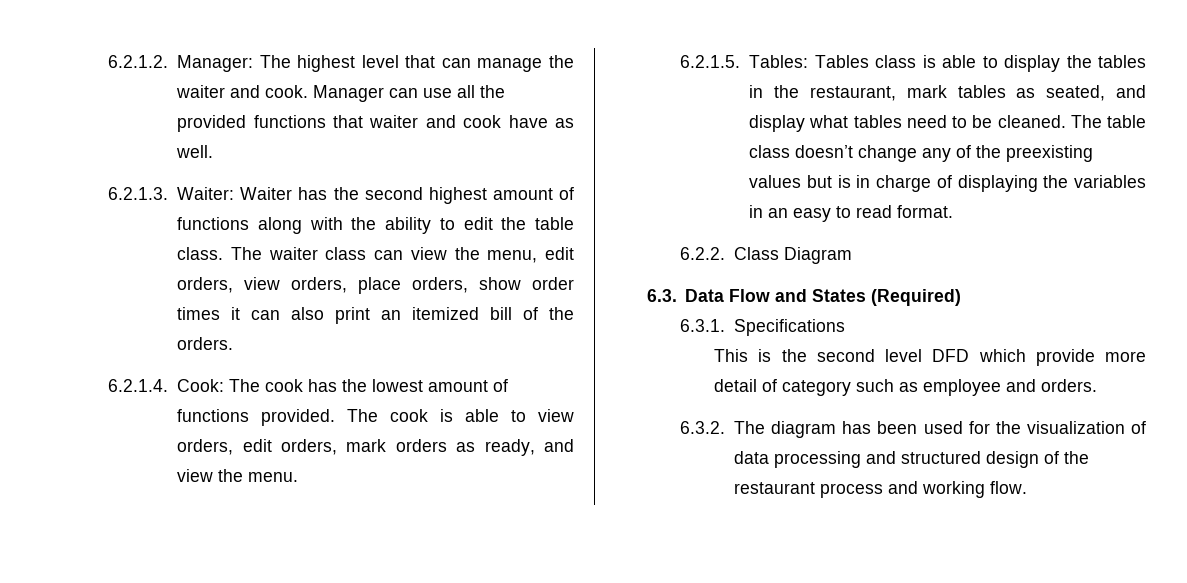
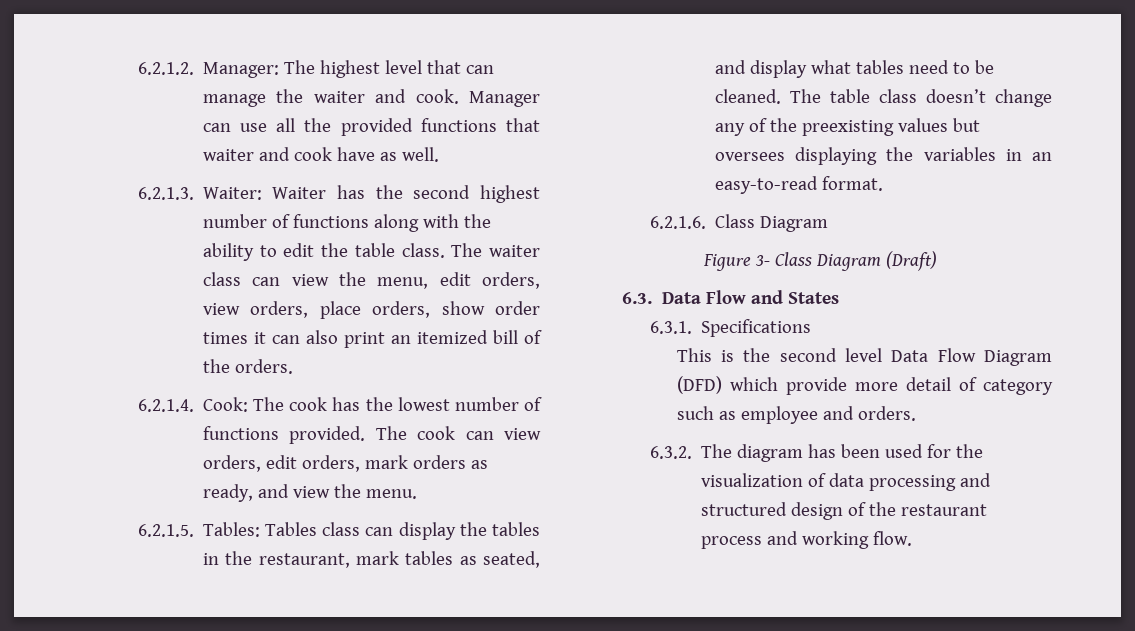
- 6.2.1.3. Waiter: Waiter has the second highest amount of functions along with the ability to edit the table class.
+ 6.2.1.3. Waiter: Waiter has the second highest number of functions along with the ability to edit the table class.
- 6.2.1.4. Cook: The cook has the lowest amount of functions provided.
+ 6.2.1.4. Cook: The cook has the lowest number of functions provided.
- The cook is able to view orders, edit orders, mark orders as ready, and view the menu.
+ The cook can view orders, edit orders, mark orders as ready, and view the menu.
- 6.2.1.5. Tables: Tables class is able to display the tables in the restaurant, mark tables as seated, and display what tables need to be cleaned.
+ 6.2.1.5. Tables: Tables class can display the tables in the restaurant, mark tables as seated, and display what tables need to be cleaned.
- The table class doesn’t change any of the preexisting values but is in charge of displaying the variables in an easy to read format.
+ The table class doesn’t change any of the preexisting values but oversees displaying the variables in an easy-to-read format.
- 6.2.2. Class Diagram
+ 6.2.1.6. Class Diagram
+ Figure 3- Class Diagram (Draft)
- 6.3. Data Flow and States (Required)
+ 6.3. Data Flow and States
- This is the second level DFD which provide more detail of category such as employee and orders.
+ This is the second level Data Flow Diagram (DFD) which provide more detail of category such as employee and orders.

